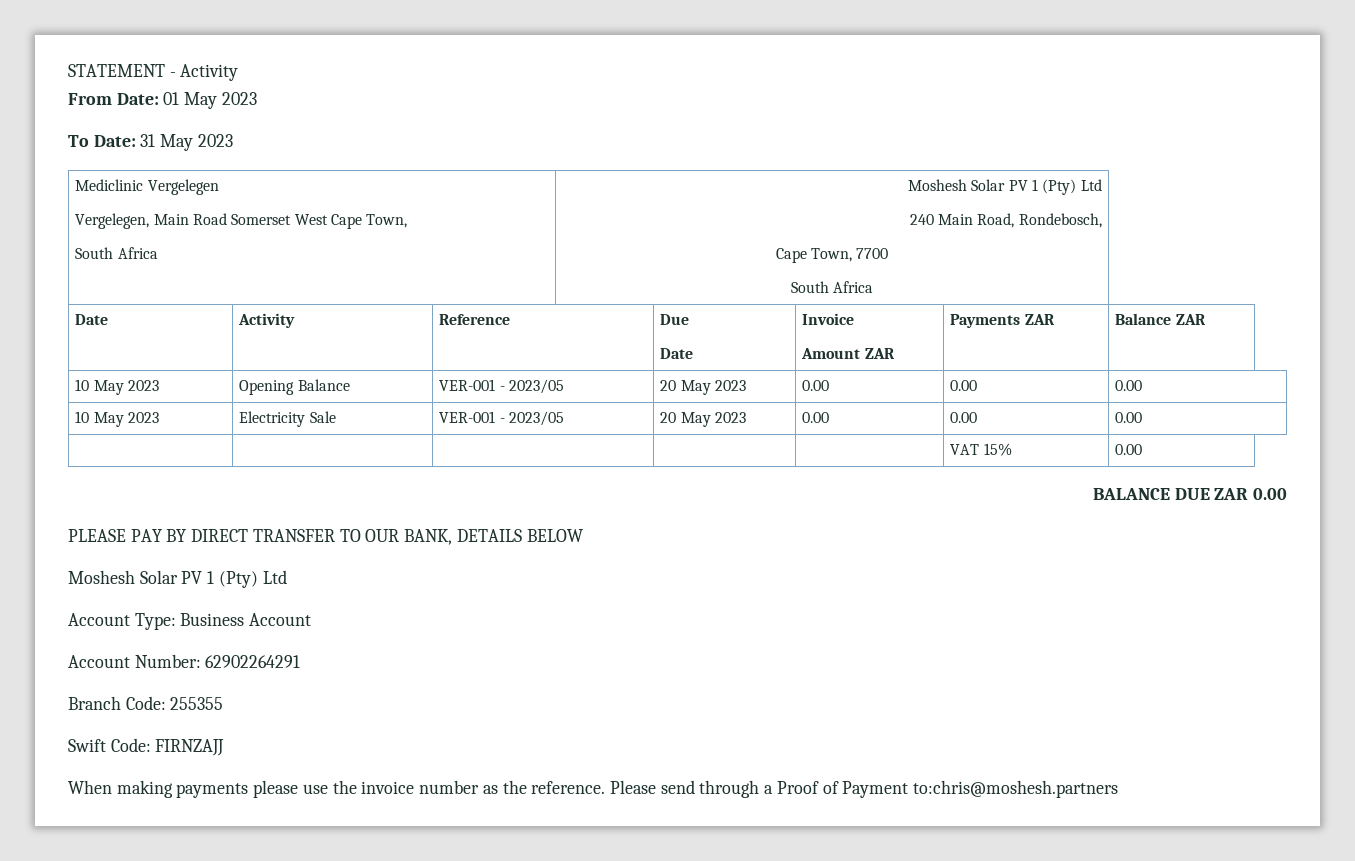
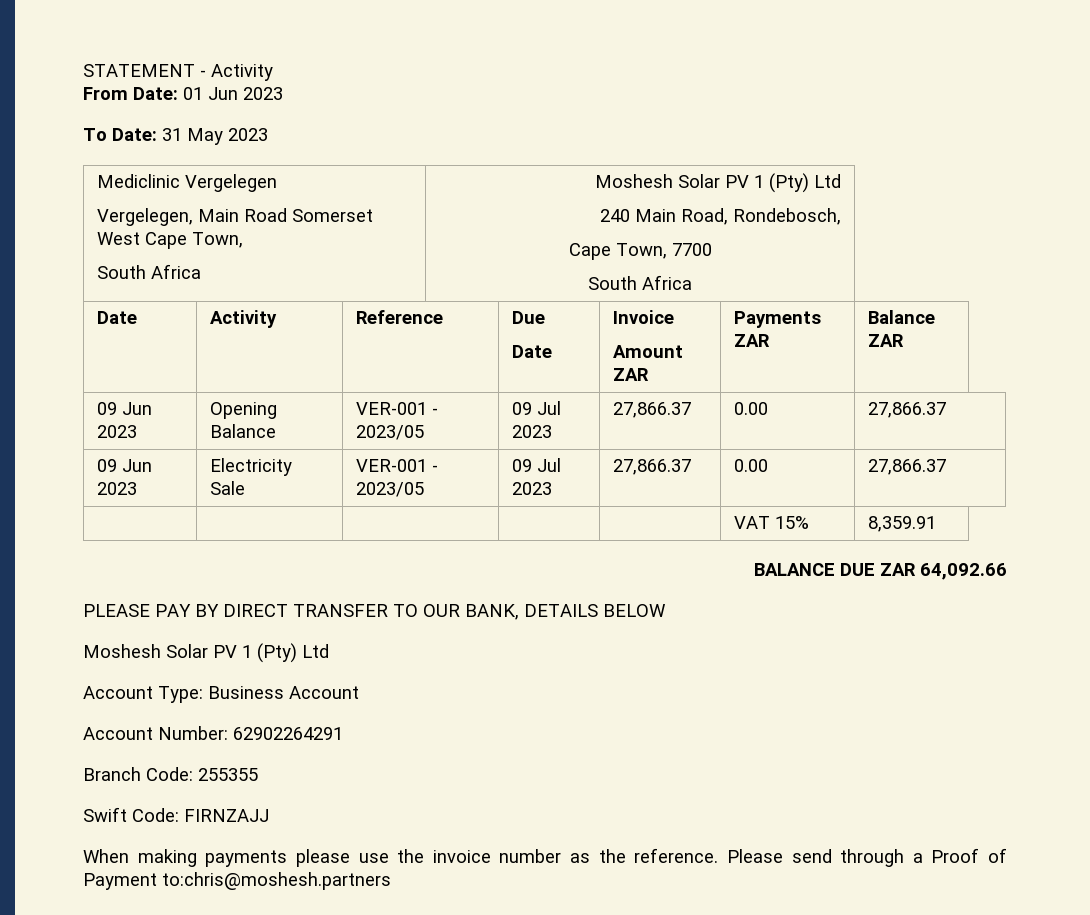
- From Date: 01 May 2023
+ From Date: 01 Jun 2023
- 10 May 2023 | Opening Balance | VER-001 - 2023/05 | 20 May 2023 | 0.00 | 0.00 | 0.00
- 10 May 2023 | Electricity Sale | VER-001 - 2023/05 | 20 May 2023 | 0.00 | 0.00 | 0.00
+ 09 Jun 2023 | Opening Balance | VER-001 - 2023/05 | 09 Jul 2023 | 27,866.37 | 0.00 | 27,866.37
+ 09 Jun 2023 | Electricity Sale | VER-001 - 2023/05 | 09 Jul 2023 | 27,866.37 | 0.00 | 27,866.37
- | | | | | VAT 15% | 0.00
+ | | | | | VAT 15% | 8,359.91
- BALANCE DUE ZAR 0.00
+ BALANCE DUE ZAR 64,092.66

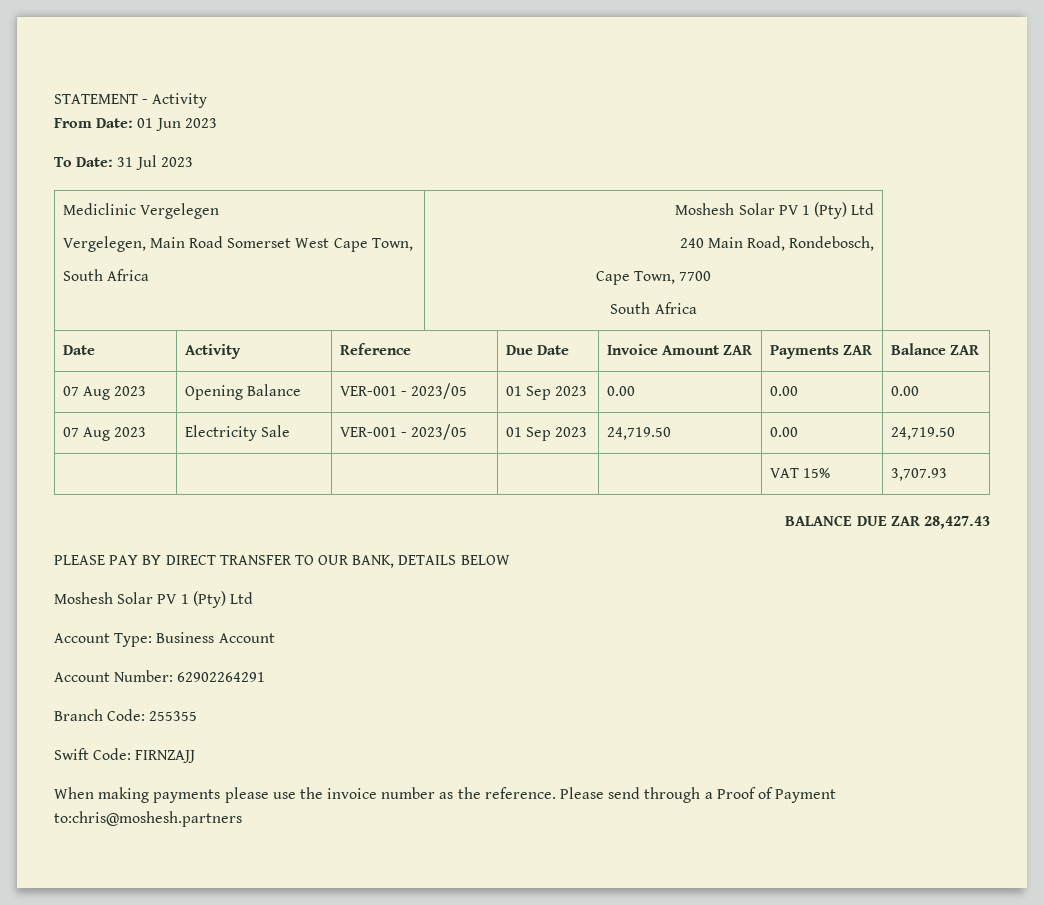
- To Date: 31 May 2023
+ To Date: 31 Jul 2023
- Date | Activity | Reference | Due
- Date | Invoice
- Amount ZAR | Payments ZAR | Balance ZAR
+ Date | Activity | Reference | Due Date | Invoice Amount ZAR | Payments ZAR | Balance ZAR
- 09 Jun 2023 | Opening Balance | VER-001 - 2023/05 | 09 Jul 2023 | 27,866.37 | 0.00 | 27,866.37
- 09 Jun 2023 | Electricity Sale | VER-001 - 2023/05 | 09 Jul 2023 | 27,866.37 | 0.00 | 27,866.37
+ 07 Aug 2023 | Opening Balance | VER-001 - 2023/05 | 01 Sep 2023 | 0.00 | 0.00 | 0.00
+ 07 Aug 2023 | Electricity Sale | VER-001 - 2023/05 | 01 Sep 2023 | 24,719.50 | 0.00 | 24,719.50
- | | | | | VAT 15% | 8,359.91
+ | | | | | VAT 15% | 3,707.93
- BALANCE DUE ZAR 64,092.66
+ BALANCE DUE ZAR 28,427.43

